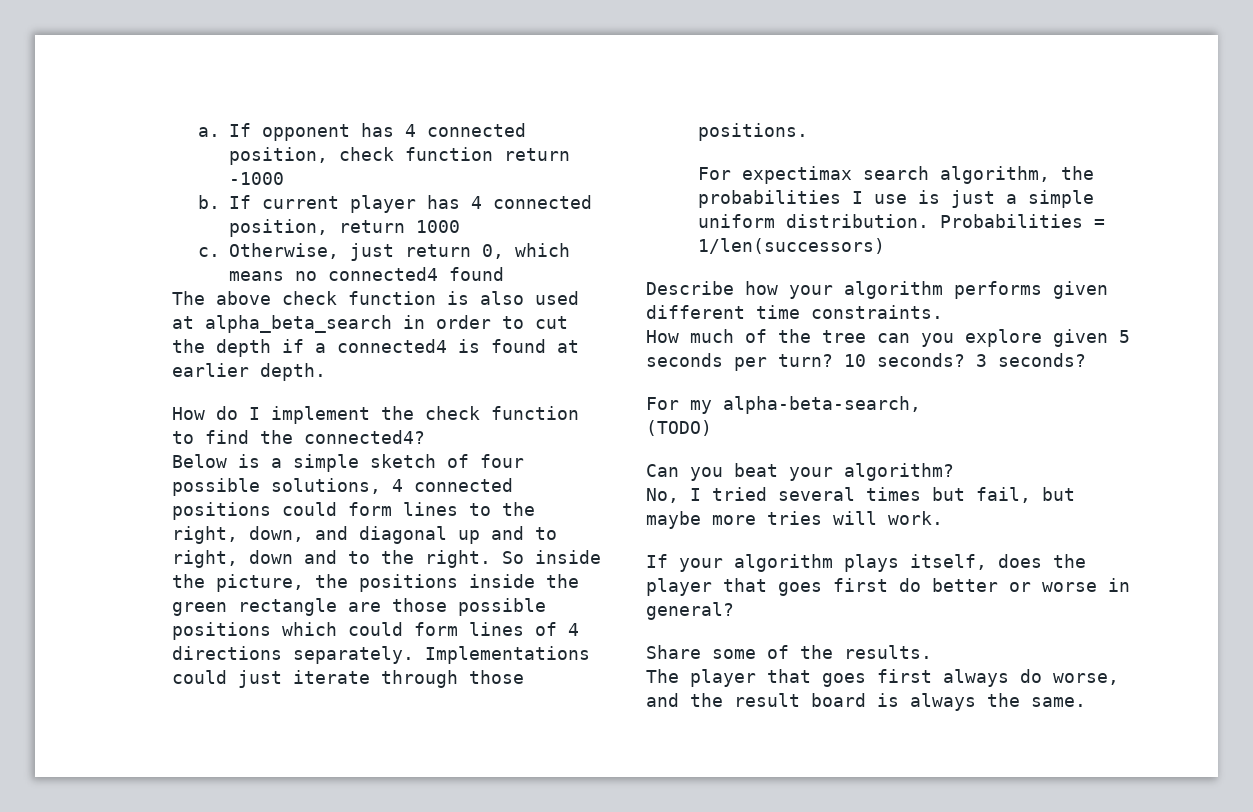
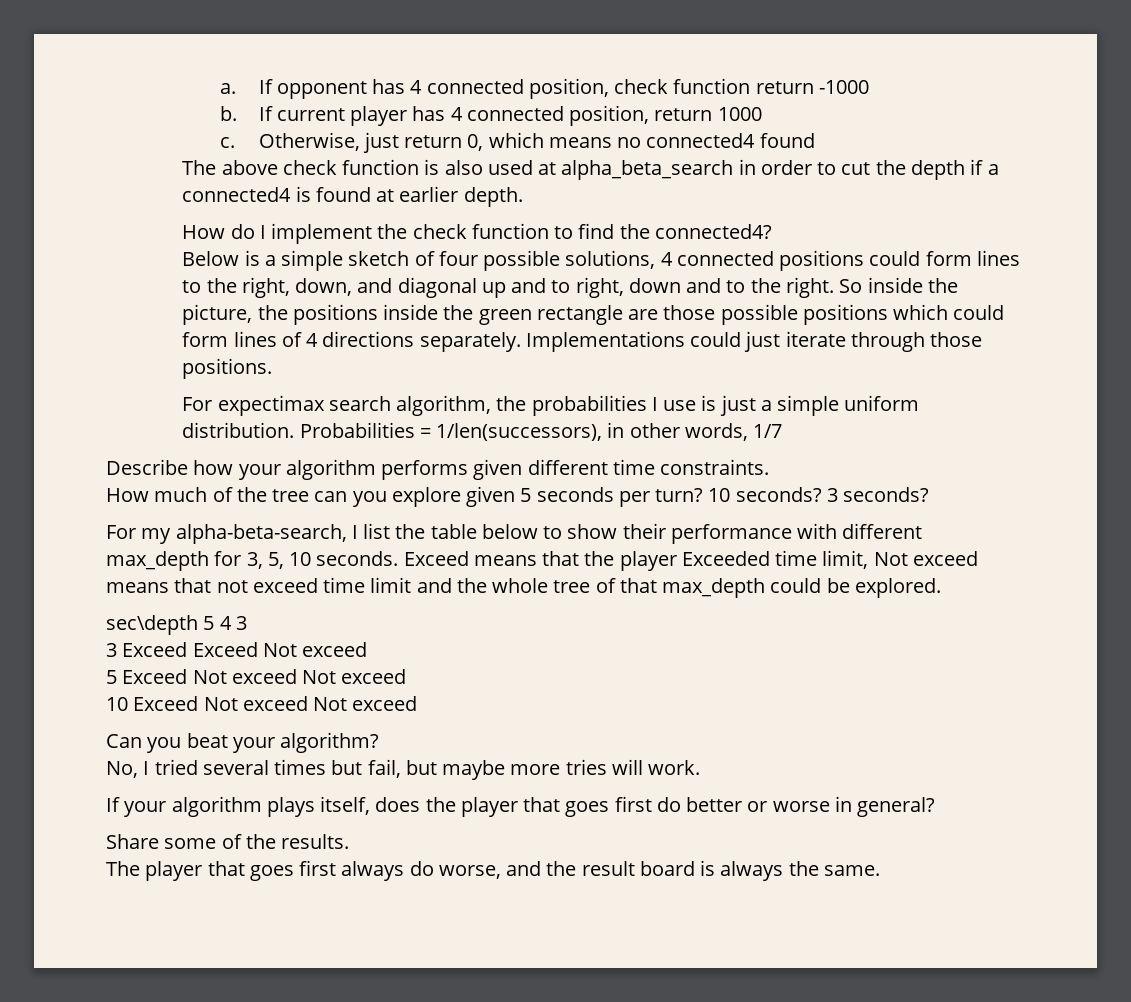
- Probabilities = 1/len(successors)
+ Probabilities = 1/len(successors), in other words, 1/7
- For my alpha-beta-search,
- (TODO)
+ For my alpha-beta-search, I list the table below to show their performance with different max_depth for 3, 5, 10 seconds. Exceed means that the player Exceeded time limit, Not exceed means that not exceed time limit and the whole tree of that max_depth could be explored.
+ sec\depth 5 4 3
+ 3 Exceed Exceed Not exceed
+ 5 Exceed Not exceed Not exceed
+ 10 Exceed Not exceed Not exceed

